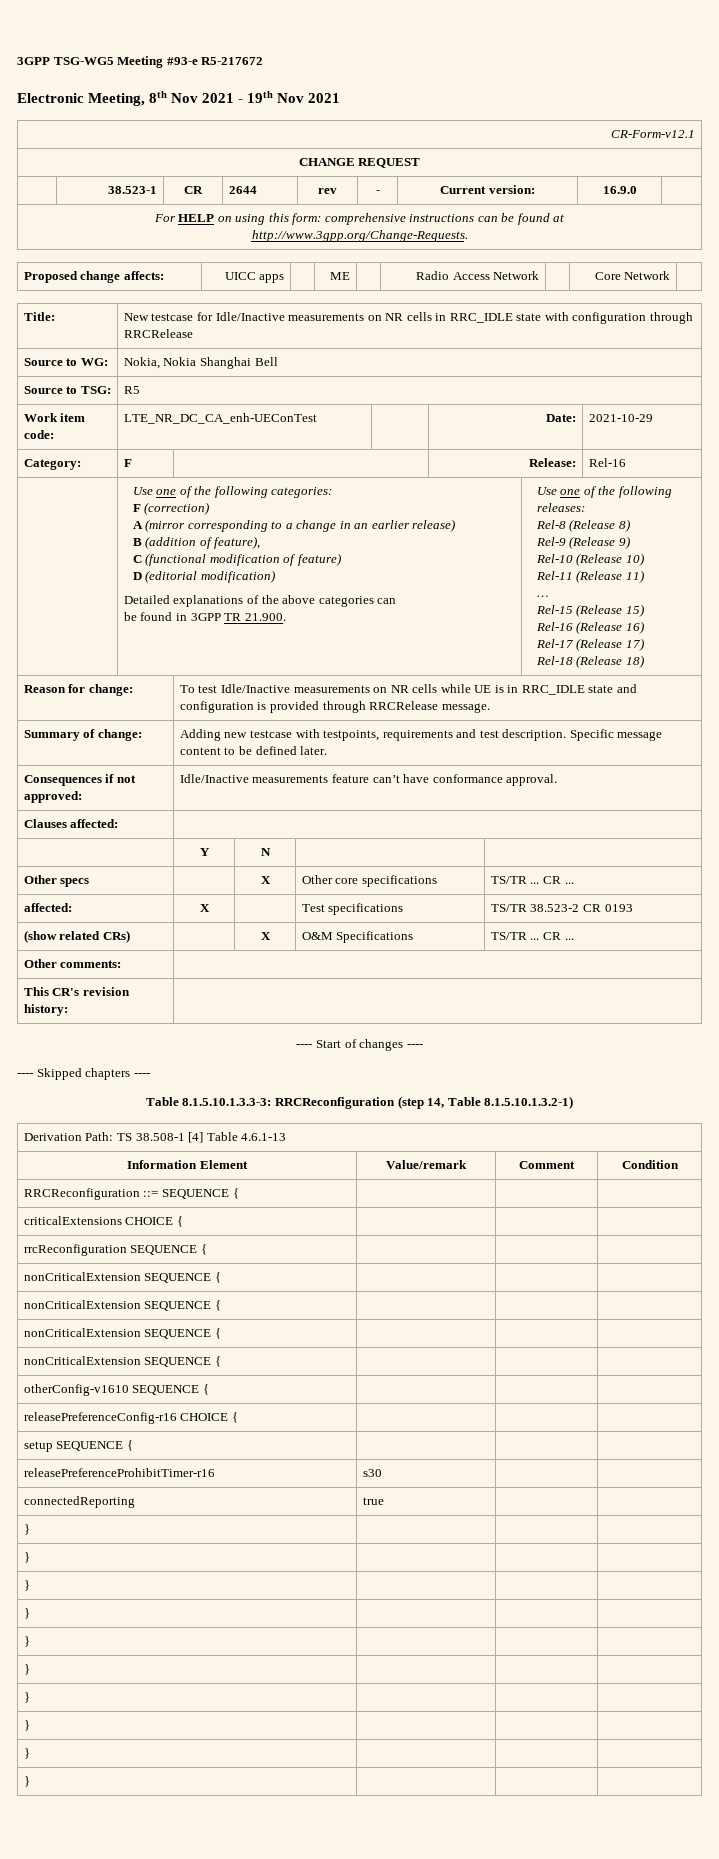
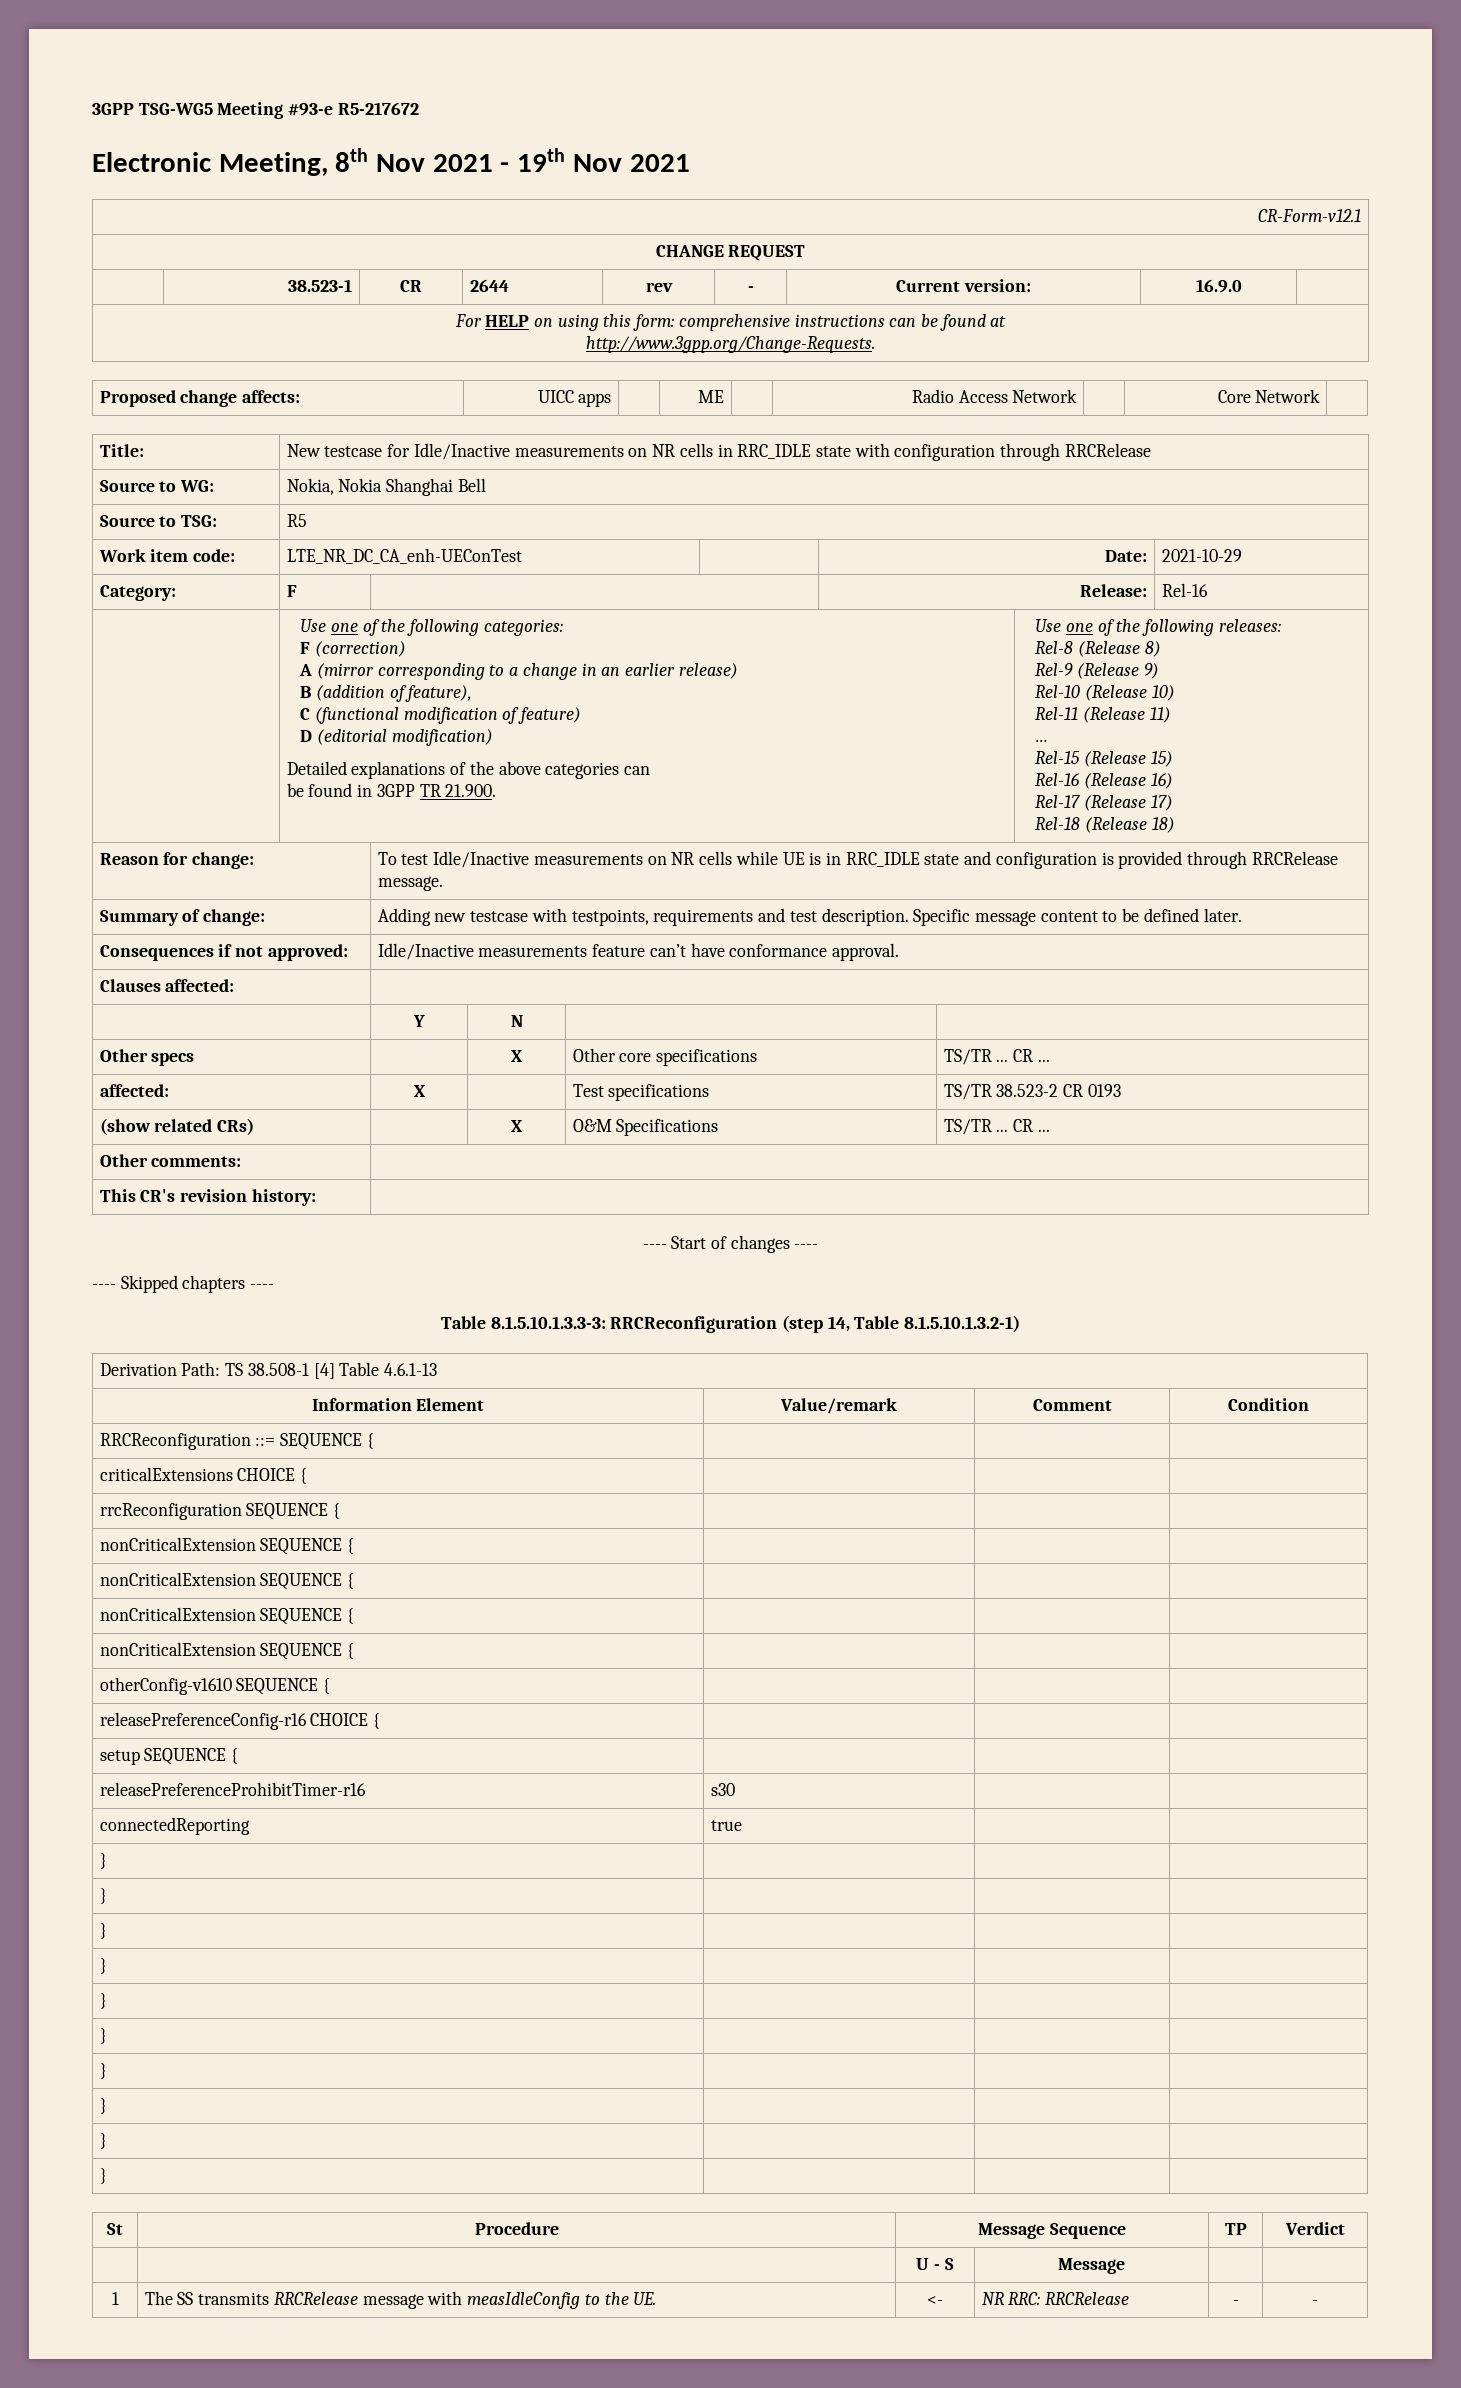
+ St | Procedure | Message Sequence | TP | Verdict
+ | | U - S | Message | |
+ 1 | The SS transmits RRCRelease message with measIdleConfig to the UE. | <- | NR RRC: RRCRelease | - | -

